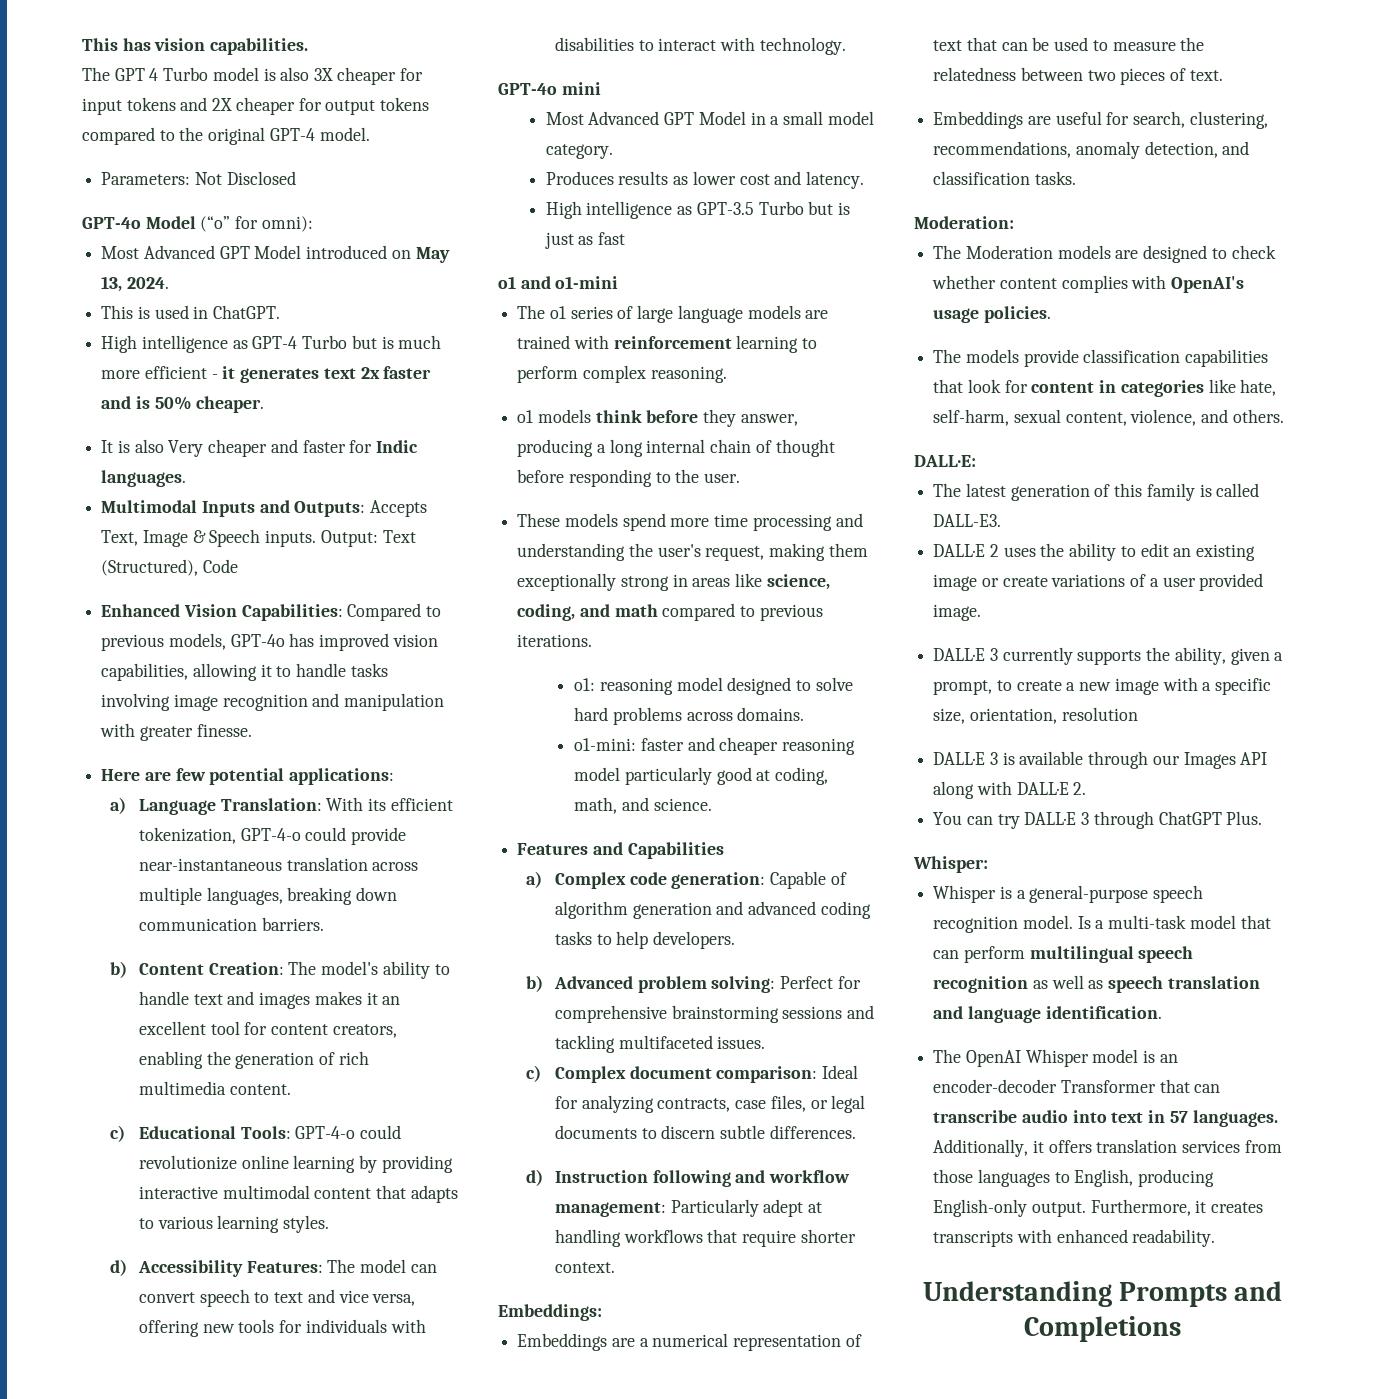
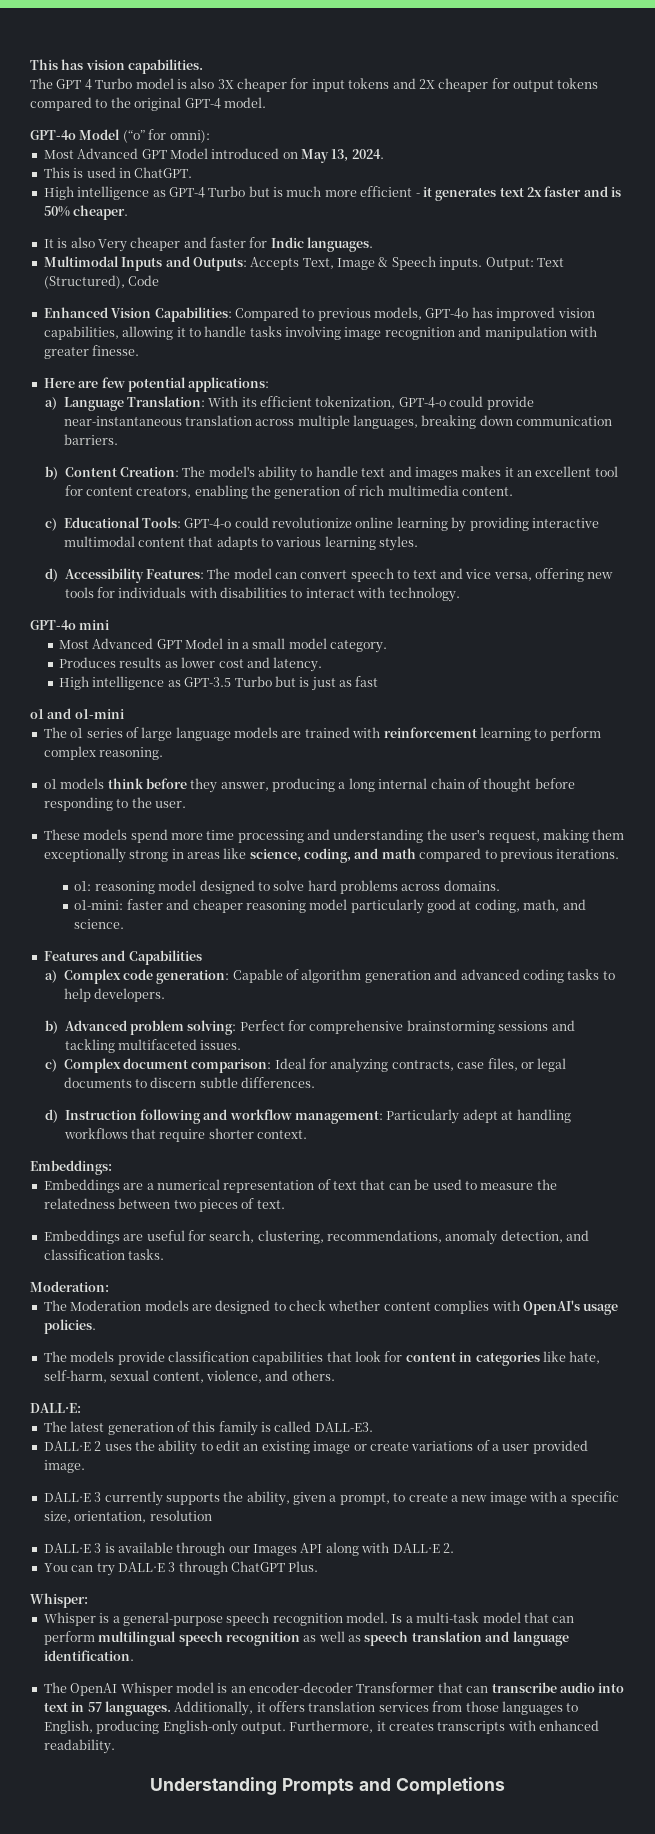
- Parameters: Not Disclosed

